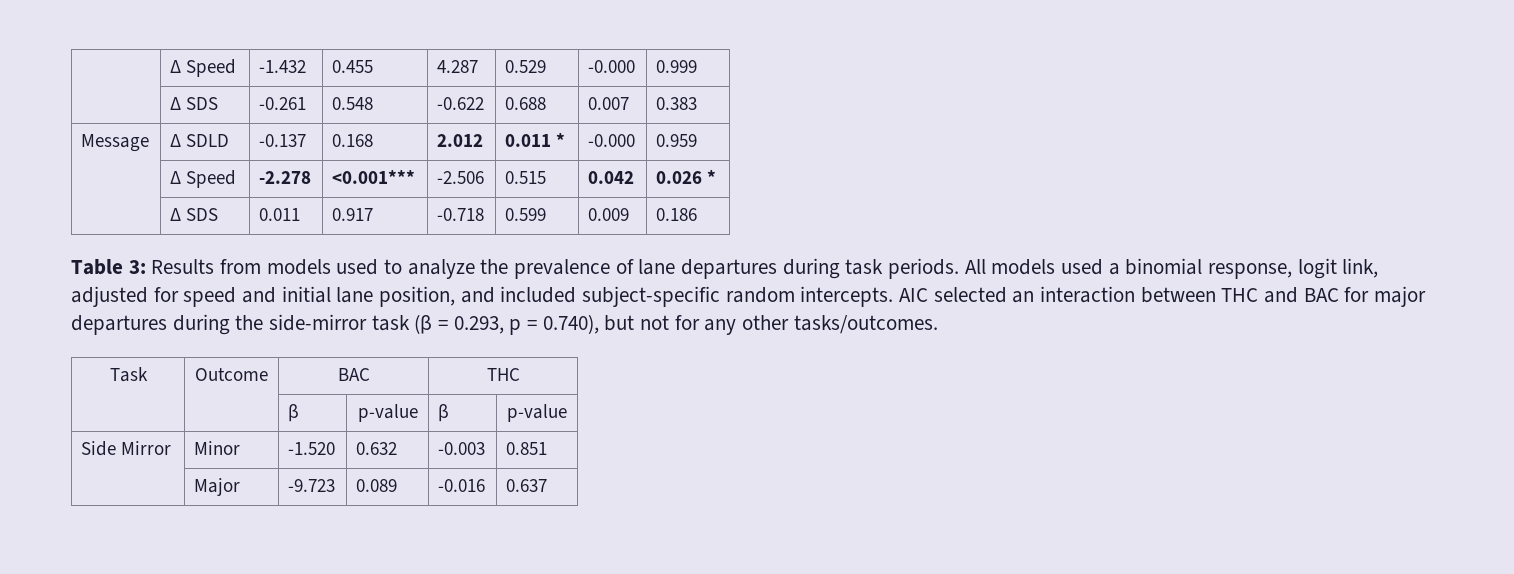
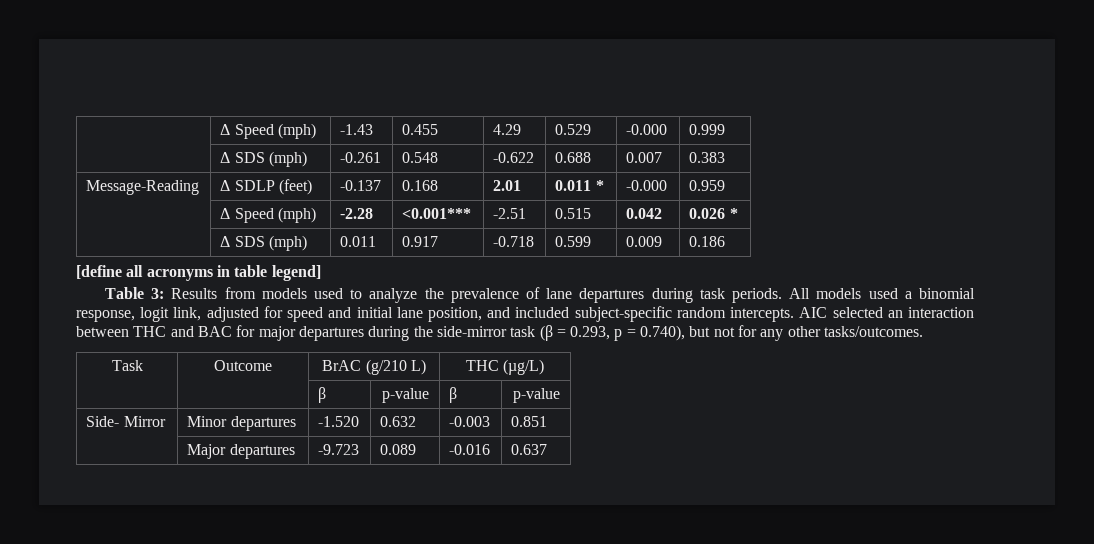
- | Δ Speed | -1.432 | 0.455 | 4.287 | 0.529 | -0.000 | 0.999
+ | Δ Speed (mph) | -1.43 | 0.455 | 4.29 | 0.529 | -0.000 | 0.999
- | Δ SDS | -0.261 | 0.548 | -0.622 | 0.688 | 0.007 | 0.383
+ | Δ SDS (mph) | -0.261 | 0.548 | -0.622 | 0.688 | 0.007 | 0.383
- Message | Δ SDLD | -0.137 | 0.168 | 2.012 | 0.011 * | -0.000 | 0.959
+ Message-Reading | Δ SDLP (feet) | -0.137 | 0.168 | 2.01 | 0.011 * | -0.000 | 0.959
- | Δ Speed | -2.278 | <0.001*** | -2.506 | 0.515 | 0.042 | 0.026 *
+ | Δ Speed (mph) | -2.28 | <0.001*** | -2.51 | 0.515 | 0.042 | 0.026 *
- | Δ SDS | 0.011 | 0.917 | -0.718 | 0.599 | 0.009 | 0.186
+ | Δ SDS (mph) | 0.011 | 0.917 | -0.718 | 0.599 | 0.009 | 0.186
+ [define all acronyms in table legend]
- Task | Outcome | BAC | THC
+ Task | Outcome | BrAC (g/210 L) | THC (µg/L)
- Side Mirror | Minor | -1.520 | 0.632 | -0.003 | 0.851
+ Side- Mirror | Minor departures | -1.520 | 0.632 | -0.003 | 0.851
- | Major | -9.723 | 0.089 | -0.016 | 0.637
+ | Major departures | -9.723 | 0.089 | -0.016 | 0.637

